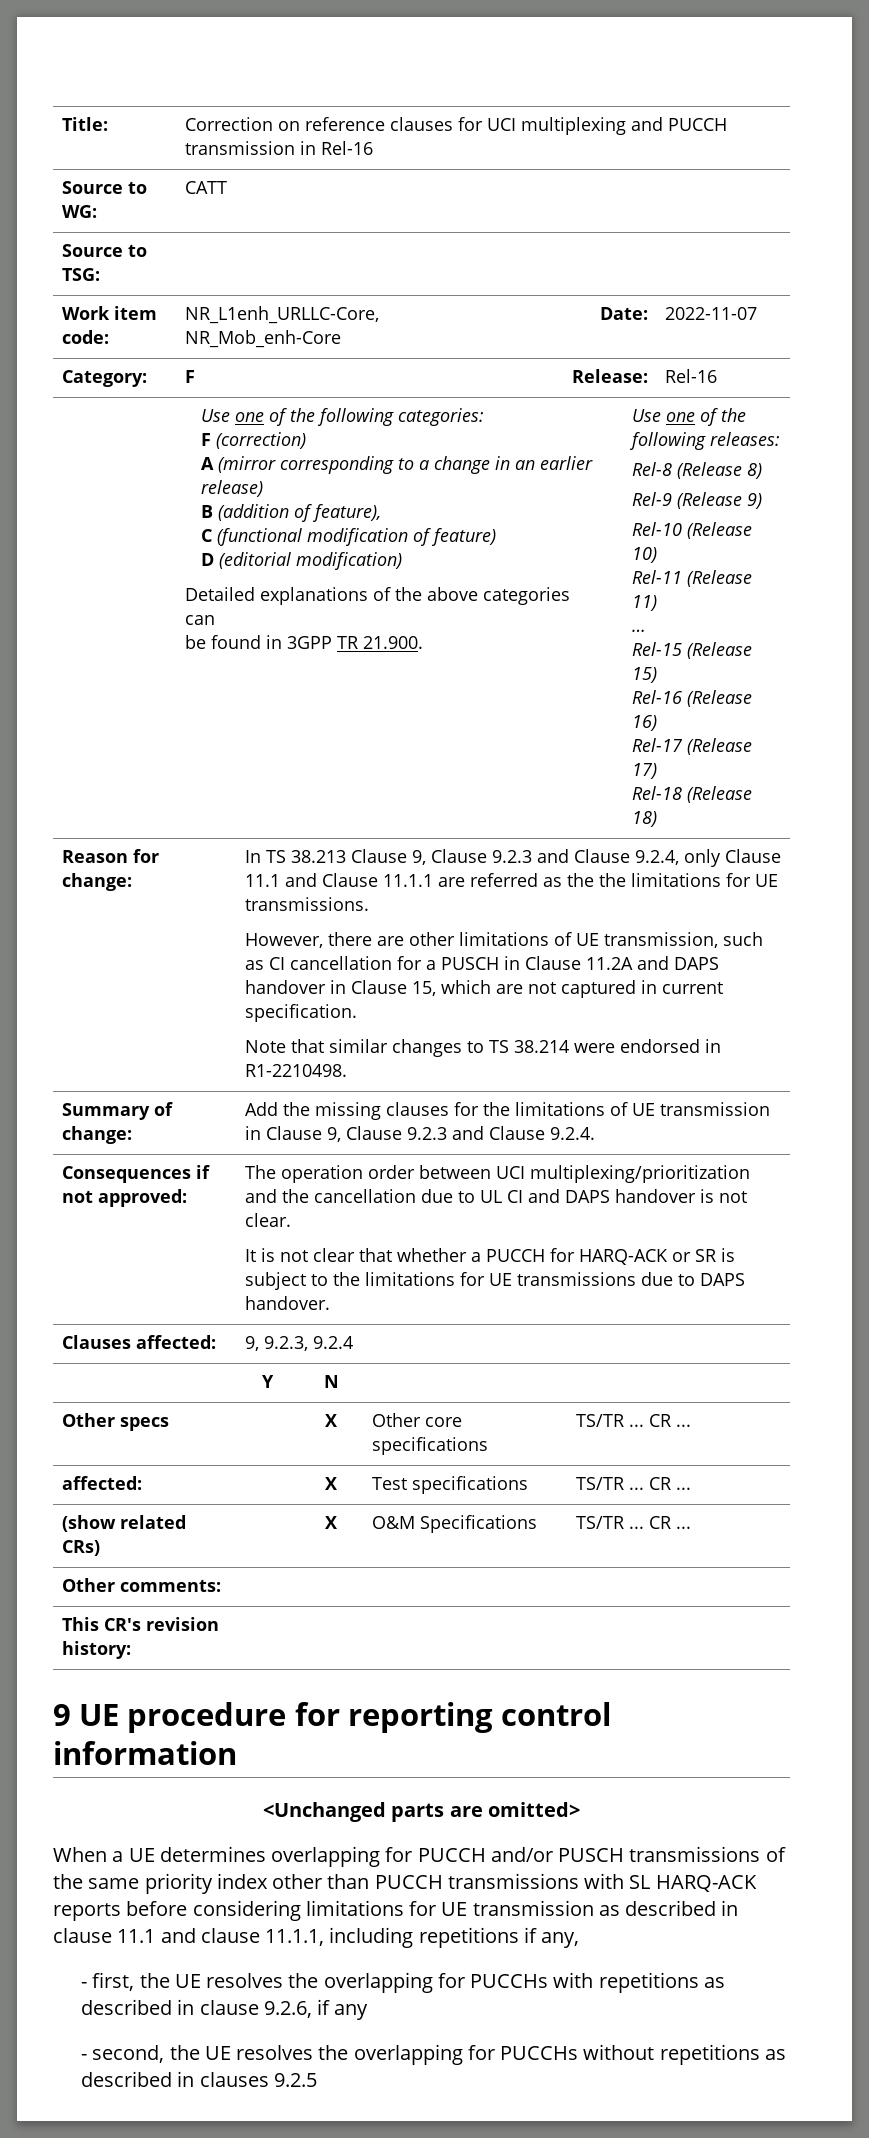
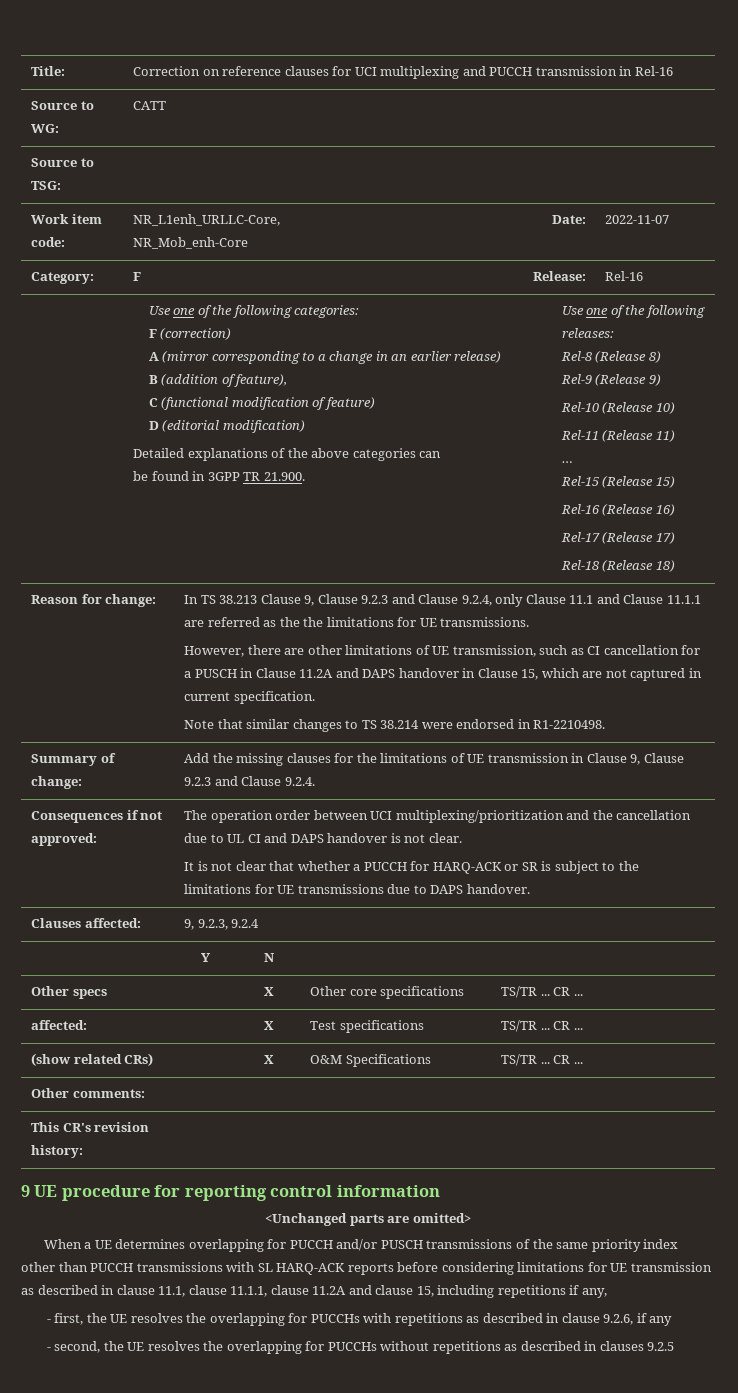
- When a UE determines overlapping for PUCCH and/or PUSCH transmissions of the same priority index other than PUCCH transmissions with SL HARQ-ACK reports before considering limitations for UE transmission as described in clause 11.1 and clause 11.1.1, including repetitions if any,
+ When a UE determines overlapping for PUCCH and/or PUSCH transmissions of the same priority index other than PUCCH transmissions with SL HARQ-ACK reports before considering limitations for UE transmission as described in clause 11.1, clause 11.1.1, clause 11.2A and clause 15, including repetitions if any,

